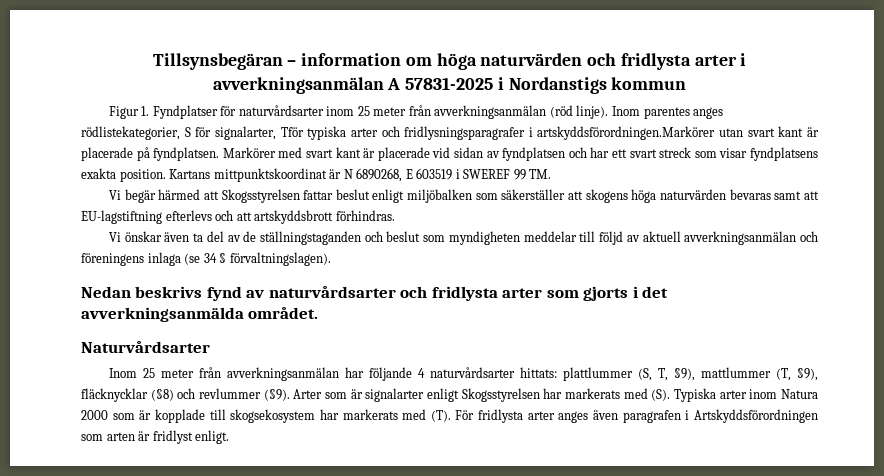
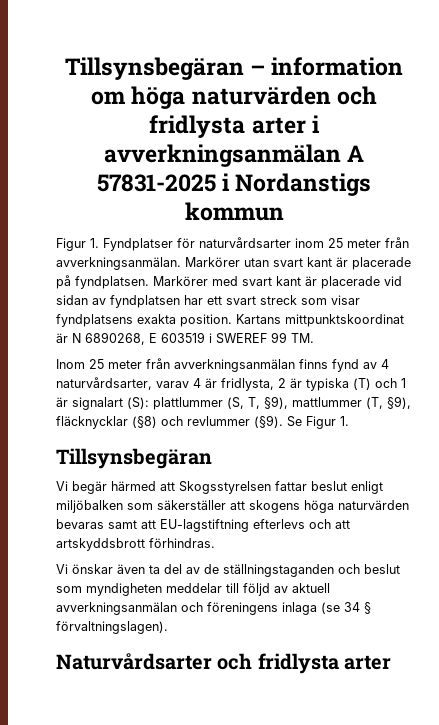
- Figur 1. Fyndplatser för naturvårdsarter inom 25 meter från avverkningsanmälan (röd linje). Inom parentes anges rödlistekategorier, S för signalarter, Tför typiska arter och fridlysningsparagrafer i artskyddsförordningen.Markörer utan svart kant är placerade på fyndplatsen.
+ Figur 1. Fyndplatser för naturvårdsarter inom 25 meter från avverkningsanmälan. Markörer utan svart kant är placerade på fyndplatsen.
- Markörer med svart kant är placerade vid sidan av fyndplatsen och har ett svart streck som visar fyndplatsens exakta position.
+ Markörer med svart kant är placerade vid sidan av fyndplatsen har ett svart streck som visar fyndplatsens exakta position.
+ Inom 25 meter från avverkningsanmälan finns fynd av 4 naturvårdsarter, varav 4 är fridlysta, 2 är typiska (T) och 1 är signalart (S): plattlummer (S, T, §9), mattlummer (T, §9), fläcknycklar (§8) och revlummer (§9). Se Figur 1.
+ Tillsynsbegäran
- Nedan beskrivs fynd av naturvårdsarter och fridlysta arter som gjorts i det avverkningsanmälda området.
- Naturvårdsarter
- Inom 25 meter från avverkningsanmälan har följande 4 naturvårdsarter hittats: plattlummer (S, T, §9), mattlummer (T, §9), fläcknycklar (§8) och revlummer (§9). Arter som är signalarter enligt Skogsstyrelsen har markerats med (S). Typiska arter inom Natura 2000 som är kopplade till skogsekosystem har markerats med (T). För fridlysta arter anges även paragrafen i Artskyddsförordningen som arten är fridlyst enligt.
+ Naturvårdsarter och fridlysta arter

